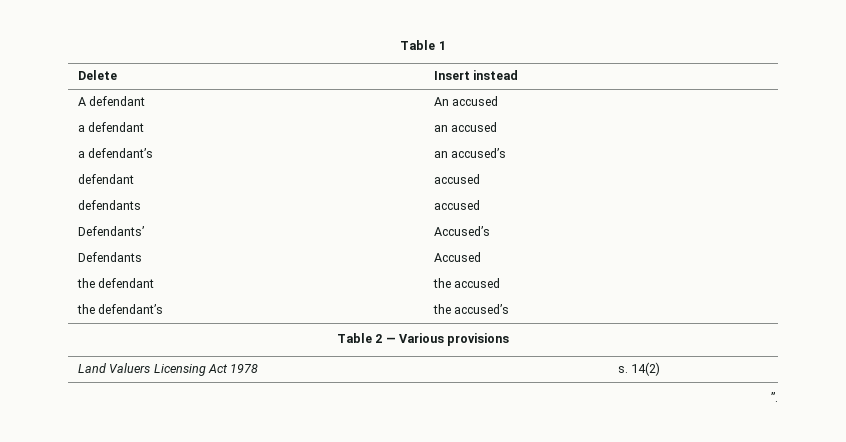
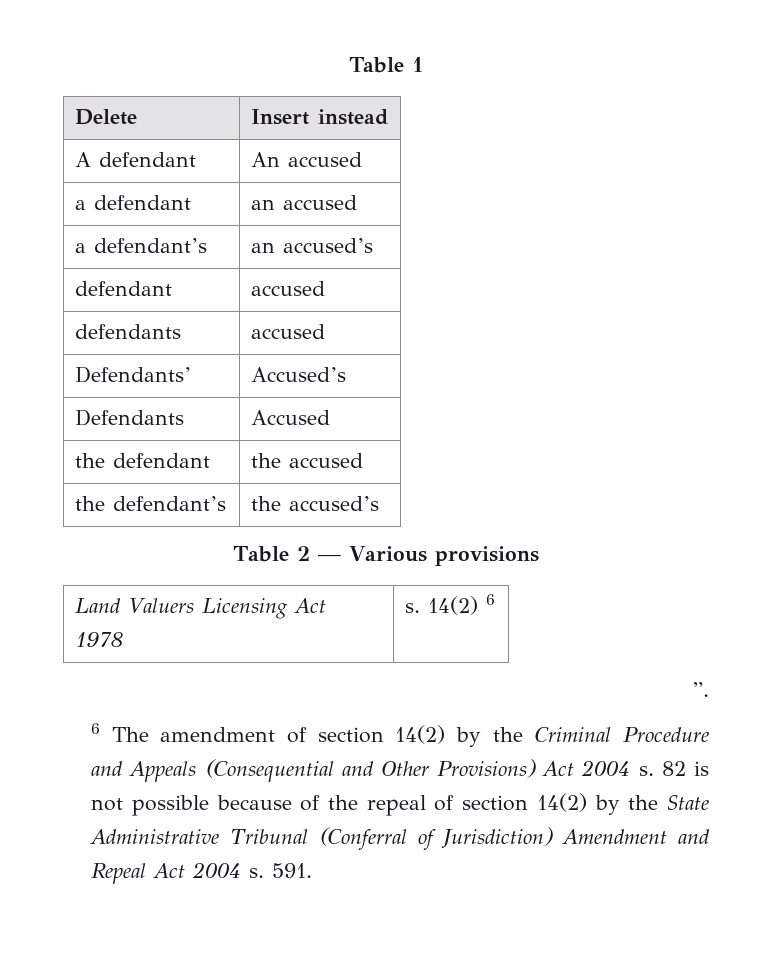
- Land Valuers Licensing Act 1978 | s. 14(2)
+ Land Valuers Licensing Act 1978 | s. 14(2) 6
+ 6 The amendment of section 14(2) by the Criminal Procedure and Appeals (Consequential and Other Provisions) Act 2004 s. 82 is not possible because of the repeal of section 14(2) by the State Administrative Tribunal (Conferral of Jurisdiction) Amendment and Repeal Act 2004 s. 591.

